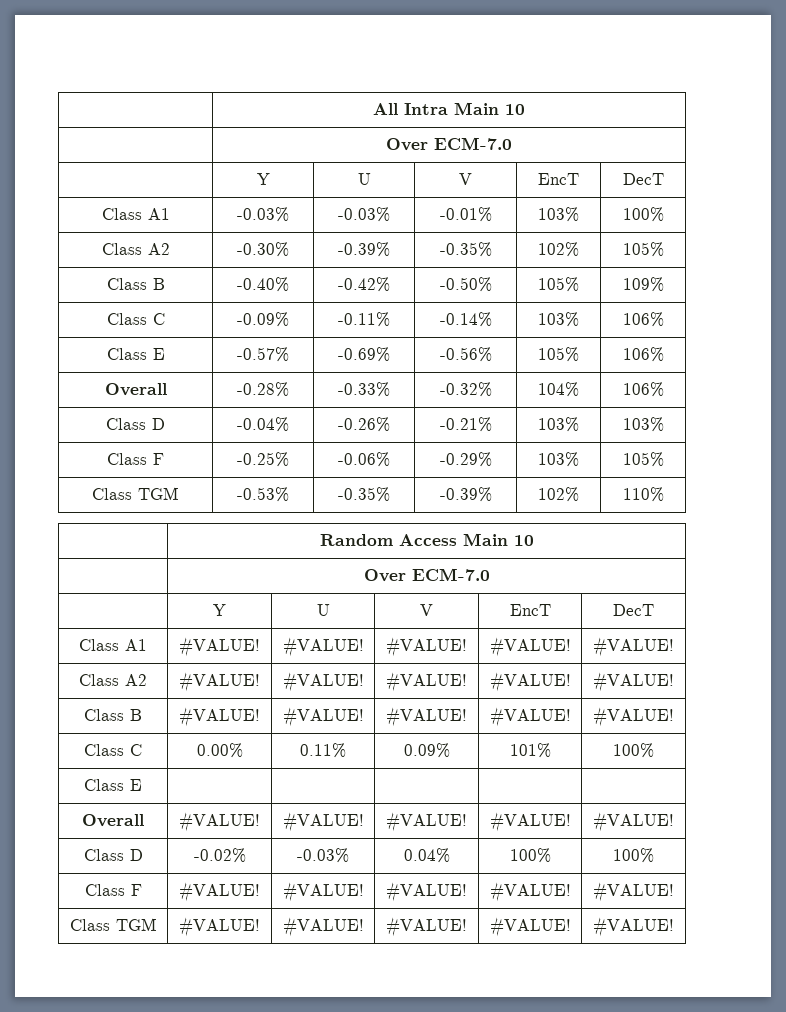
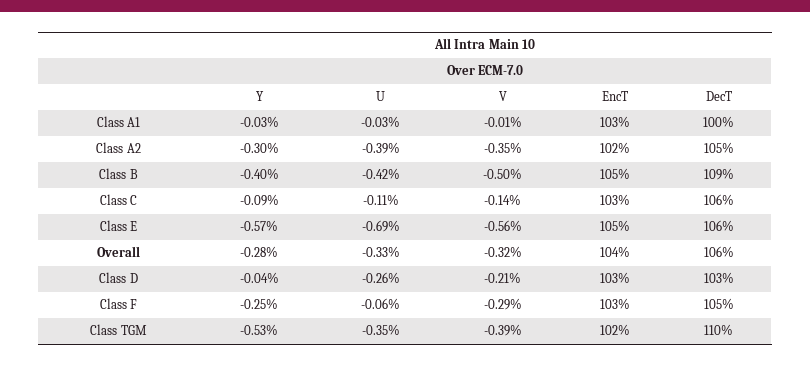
- | Random Access Main 10
- | Over ECM-7.0
- | Y | U | V | EncT | DecT
- Class A1 | #VALUE! | #VALUE! | #VALUE! | #VALUE! | #VALUE!
- Class A2 | #VALUE! | #VALUE! | #VALUE! | #VALUE! | #VALUE!
- Class B | #VALUE! | #VALUE! | #VALUE! | #VALUE! | #VALUE!
- Class C | 0.00% | 0.11% | 0.09% | 101% | 100%
- Class E | | | | |
- Overall | #VALUE! | #VALUE! | #VALUE! | #VALUE! | #VALUE!
- Class D | -0.02% | -0.03% | 0.04% | 100% | 100%
- Class F | #VALUE! | #VALUE! | #VALUE! | #VALUE! | #VALUE!
- Class TGM | #VALUE! | #VALUE! | #VALUE! | #VALUE! | #VALUE!

